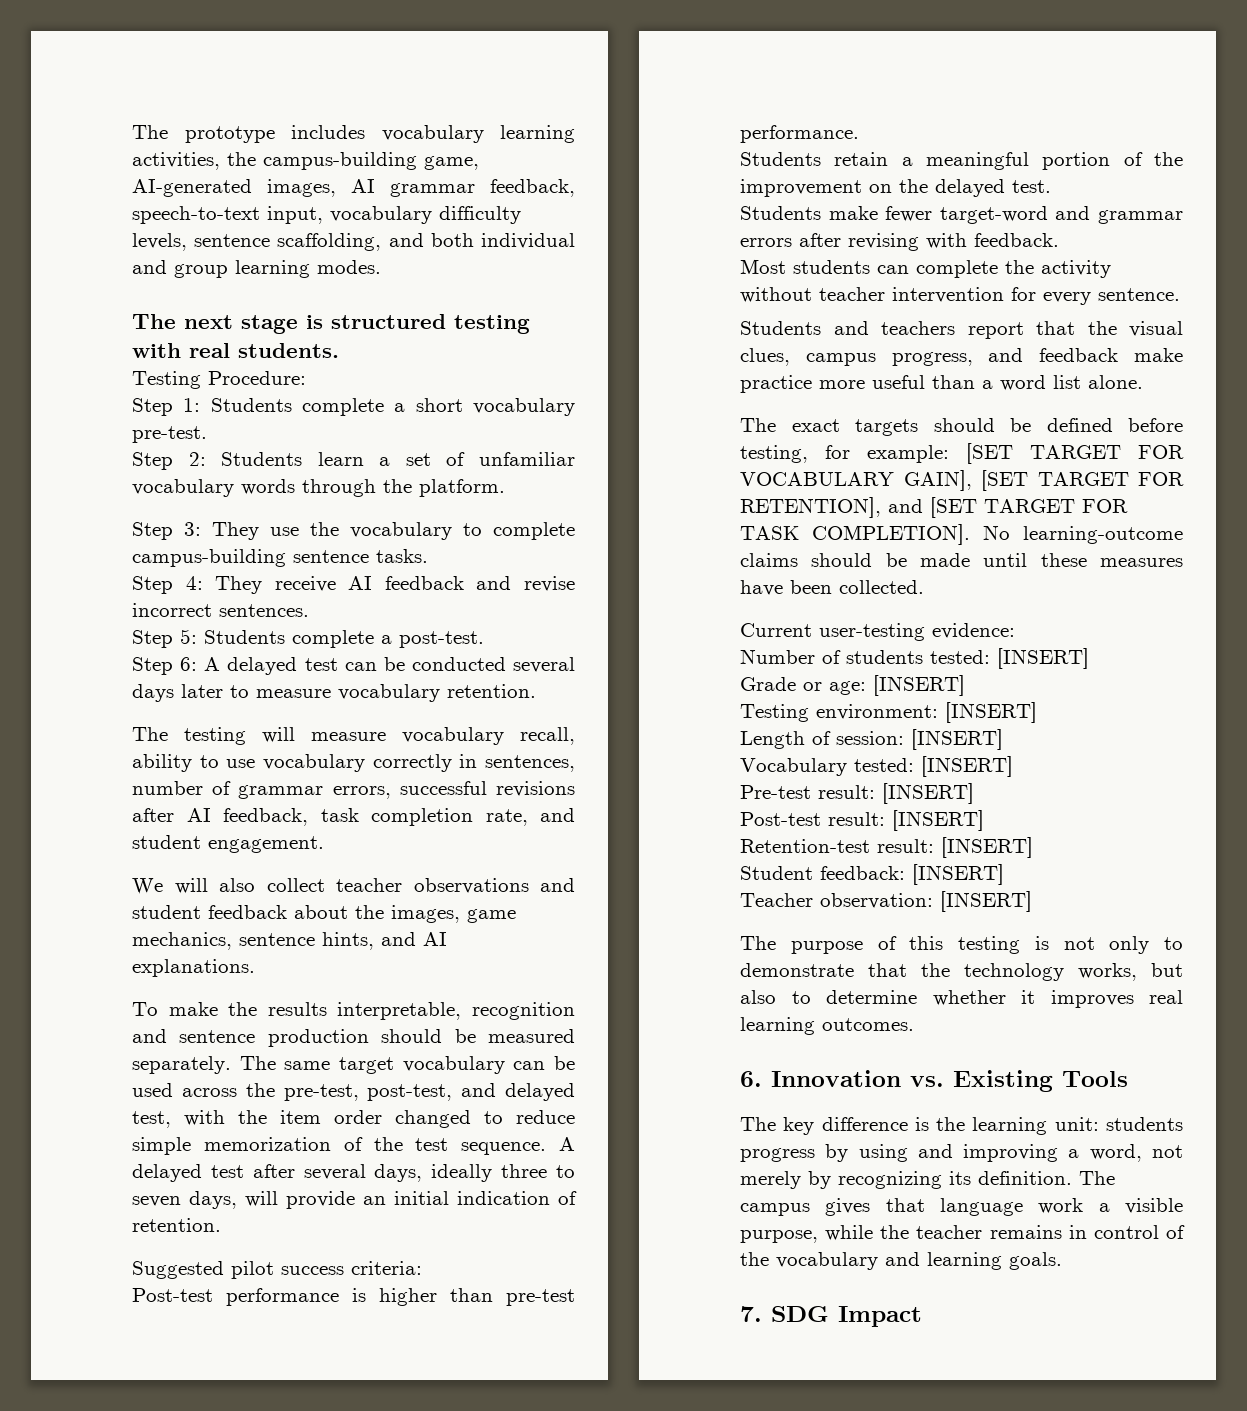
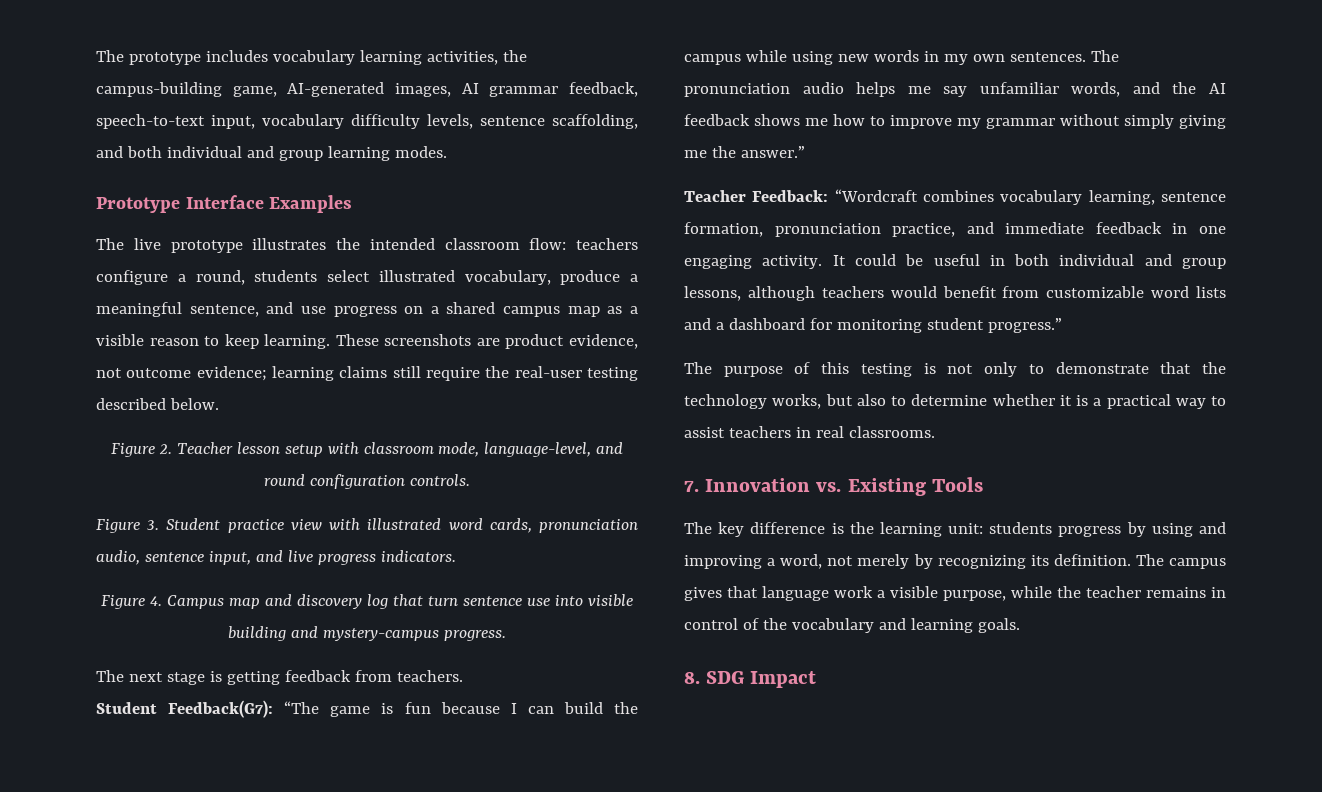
- The next stage is structured testing with real students.
- Testing Procedure:
- Step 1: Students complete a short vocabulary pre-test.
- Step 2: Students learn a set of unfamiliar vocabulary words through the platform.
- Step 3: They use the vocabulary to complete campus-building sentence tasks.
- Step 4: They receive AI feedback and revise incorrect sentences.
- Step 5: Students complete a post-test.
- Step 6: A delayed test can be conducted several days later to measure vocabulary retention.
- The testing will measure vocabulary recall, ability to use vocabulary correctly in sentences, number of grammar errors, successful revisions after AI feedback, task completion rate, and student engagement.
- We will also collect teacher observations and student feedback about the images, game mechanics, sentence hints, and AI explanations.
- To make the results interpretable, recognition and sentence production should be measured separately. The same target vocabulary can be used across the pre-test, post-test, and delayed test, with the item order changed to reduce simple memorization of the test sequence. A delayed test after several days, ideally three to seven days, will provide an initial indication of retention.
- Suggested pilot success criteria:
- Post-test performance is higher than pre-test performance.
- Students retain a meaningful portion of the improvement on the delayed test.
- Students make fewer target-word and grammar errors after revising with feedback.
- Most students can complete the activity without teacher intervention for every sentence.
- Students and teachers report that the visual clues, campus progress, and feedback make practice more useful than a word list alone.
- The exact targets should be defined before testing, for example: [SET TARGET FOR VOCABULARY GAIN], [SET TARGET FOR RETENTION], and [SET TARGET FOR TASK COMPLETION]. No learning-outcome claims should be made until these measures have been collected.
- Current user-testing evidence:
- Number of students tested: [INSERT]
- Grade or age: [INSERT]
- Testing environment: [INSERT]
- Length of session: [INSERT]
- Vocabulary tested: [INSERT]
- Pre-test result: [INSERT]
- Post-test result: [INSERT]
- Retention-test result: [INSERT]
- Student feedback: [INSERT]
- Teacher observation: [INSERT]
+ Prototype Interface Examples
+ The live prototype illustrates the intended classroom flow: teachers configure a round, students select illustrated vocabulary, produce a meaningful sentence, and use progress on a shared campus map as a visible reason to keep learning. These screenshots are product evidence, not outcome evidence; learning claims still require the real-user testing described below.
+ Figure 2. Teacher lesson setup with classroom mode, language-level, and round configuration controls.
+ Figure 3. Student practice view with illustrated word cards, pronunciation audio, sentence input, and live progress indicators.
+ Figure 4. Campus map and discovery log that turn sentence use into visible building and mystery-campus progress.
+ The next stage is getting feedback from teachers.
+ Student Feedback(G7): “The game is fun because I can build the campus while using new words in my own sentences. The pronunciation audio helps me say unfamiliar words, and the AI feedback shows me how to improve my grammar without simply giving me the answer.”
+ Teacher Feedback: “Wordcraft combines vocabulary learning, sentence formation, pronunciation practice, and immediate feedback in one engaging activity. It could be useful in both individual and group lessons, although teachers would benefit from customizable word lists and a dashboard for monitoring student progress.”
- The purpose of this testing is not only to demonstrate that the technology works, but also to determine whether it improves real learning outcomes.
- 6. Innovation vs. Existing Tools
+ The purpose of this testing is not only to demonstrate that the technology works, but also to determine whether it is a practical way to assist teachers in real classrooms.
+ 7. Innovation vs. Existing Tools
- 7. SDG Impact
+ 8. SDG Impact

